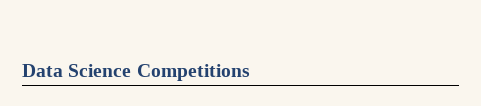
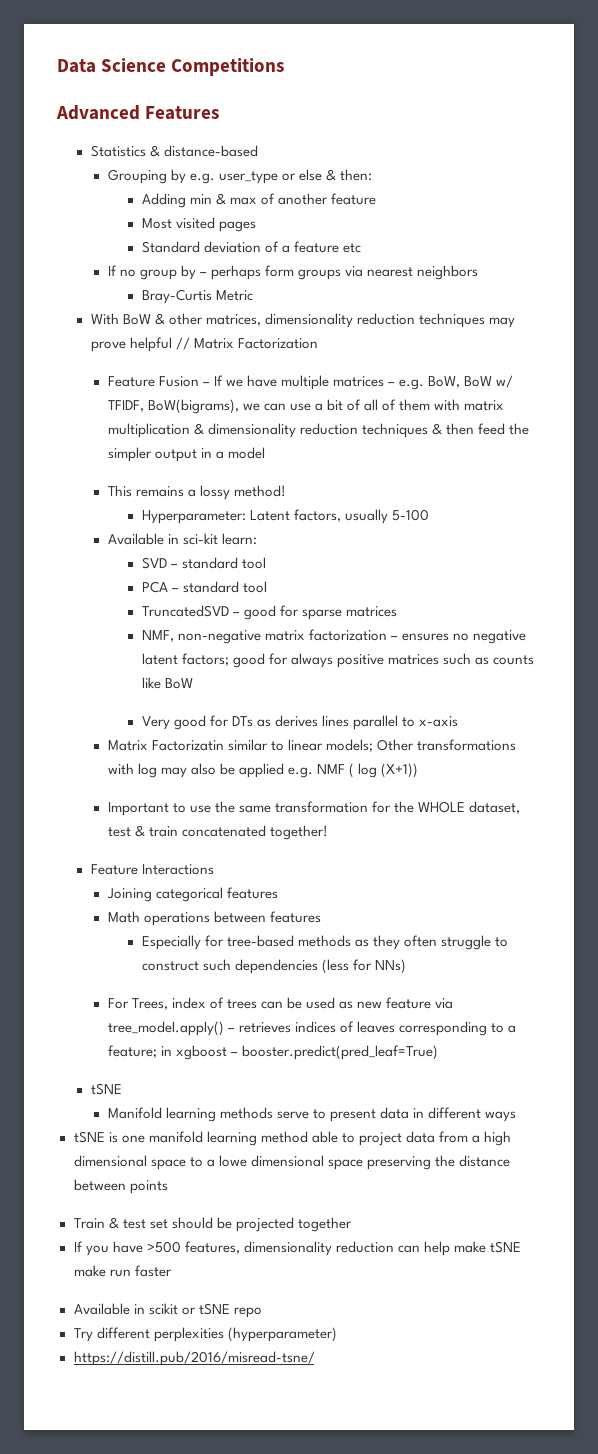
+ Advanced Features
+ Statistics & distance-based
+ Grouping by e.g. user_type or else & then:
+ Adding min & max of another feature
+ Most visited pages
+ Standard deviation of a feature etc
+ If no group by – perhaps form groups via nearest neighbors
+ Bray-Curtis Metric
+ With BoW & other matrices, dimensionality reduction techniques may prove helpful // Matrix Factorization
+ Feature Fusion – If we have multiple matrices – e.g. BoW, BoW w/ TFIDF, BoW(bigrams), we can use a bit of all of them with matrix multiplication & dimensionality reduction techniques & then feed the simpler output in a model
+ This remains a lossy method!
+ Hyperparameter: Latent factors, usually 5-100
+ Available in sci-kit learn:
+ SVD – standard tool
+ PCA – standard tool
+ TruncatedSVD – good for sparse matrices
+ NMF, non-negative matrix factorization – ensures no negative latent factors; good for always positive matrices such as counts like BoW
+ Very good for DTs as derives lines parallel to x-axis
+ Matrix Factorizatin similar to linear models; Other transformations with log may also be applied e.g. NMF ( log (X+1))
+ Important to use the same transformation for the WHOLE dataset, test & train concatenated together!
+ Feature Interactions
+ Joining categorical features
+ Math operations between features
+ Especially for tree-based methods as they often struggle to construct such dependencies (less for NNs)
+ For Trees, index of trees can be used as new feature via tree_model.apply() – retrieves indices of leaves corresponding to a feature; in xgboost – booster.predict(pred_leaf=True)
+ tSNE
+ Manifold learning methods serve to present data in different ways
+ tSNE is one manifold learning method able to project data from a high dimensional space to a lowe dimensional space preserving the distance between points
+ Train & test set should be projected together
+ If you have >500 features, dimensionality reduction can help make tSNE make run faster
+ Available in scikit or tSNE repo
+ Try different perplexities (hyperparameter)
+ https://distill.pub/2016/misread-tsne/

